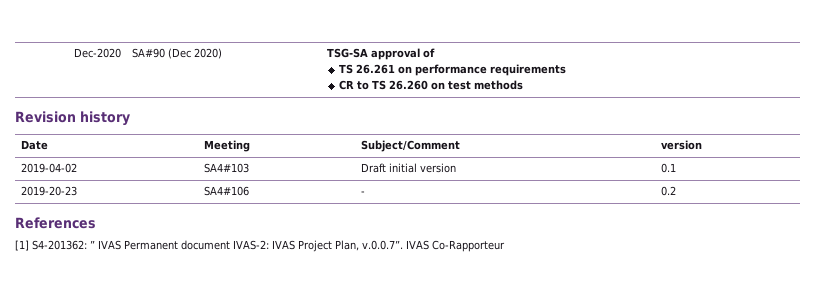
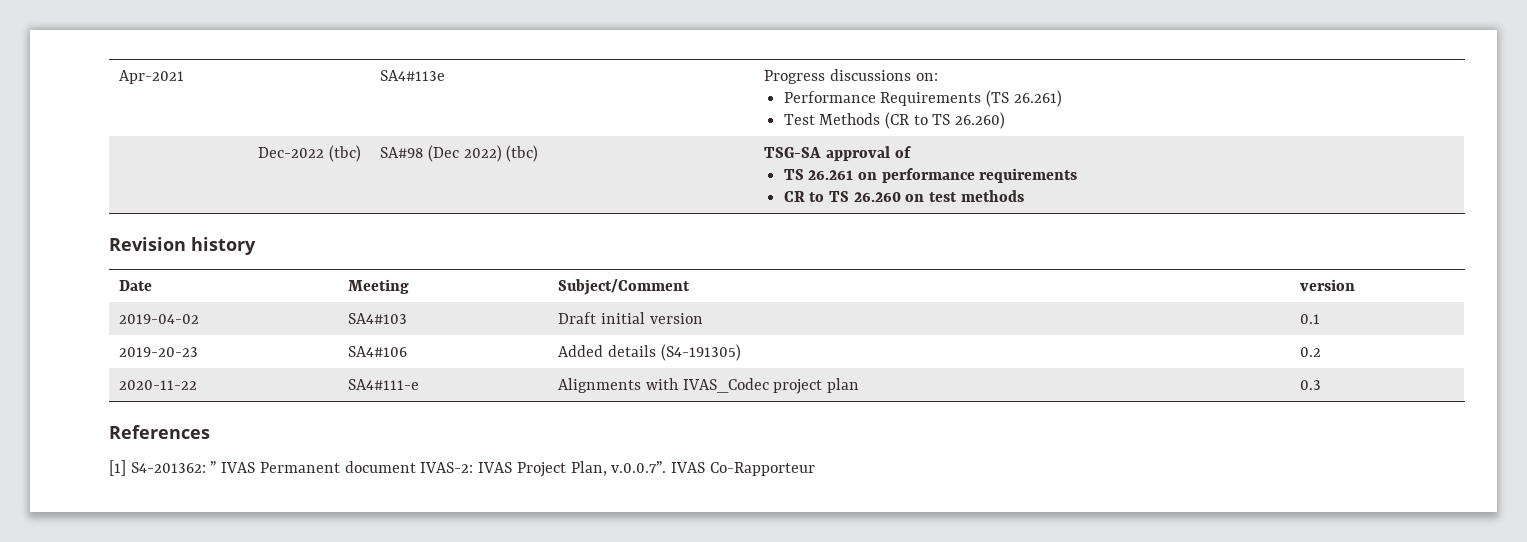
- Dec-2020 | SA#90 (Dec 2020) | TSG-SA approval of
+ Apr-2021 | SA4#113e | Progress discussions on:
+ Performance Requirements (TS 26.261)
+ Test Methods (CR to TS 26.260)
+ Dec-2022 (tbc) | SA#98 (Dec 2022) (tbc) | TSG-SA approval of
- 2019-20-23 | SA4#106 | - | 0.2
+ 2019-20-23 | SA4#106 | Added details (S4-191305) | 0.2
+ 2020-11-22 | SA4#111-e | Alignments with IVAS_Codec project plan | 0.3

